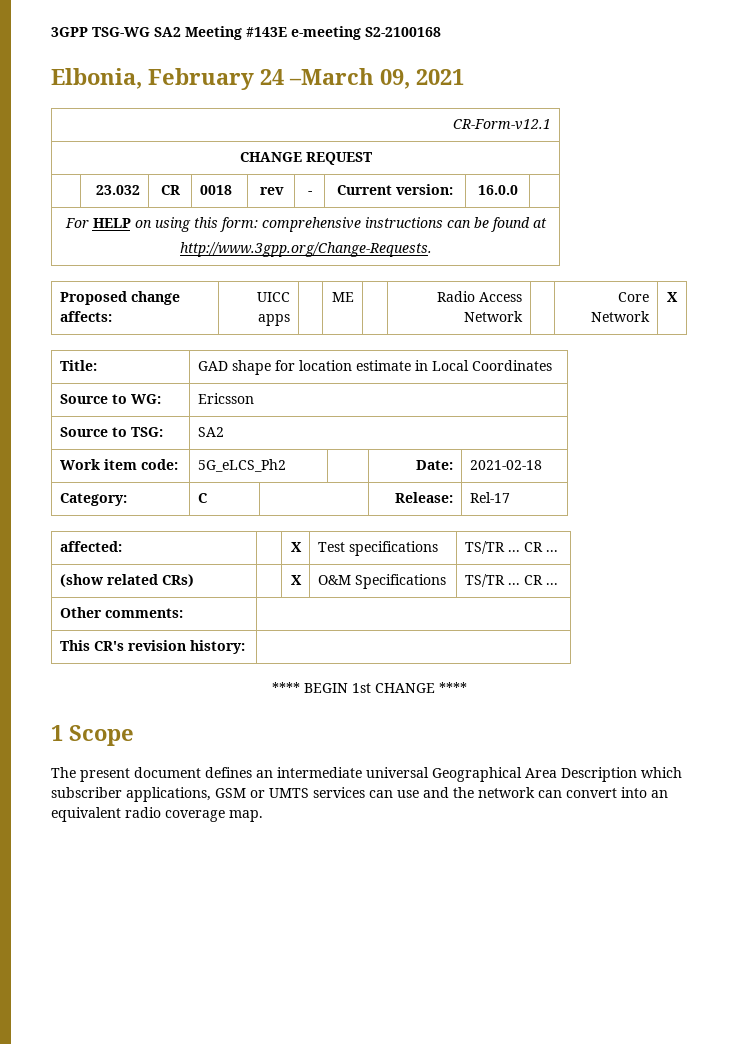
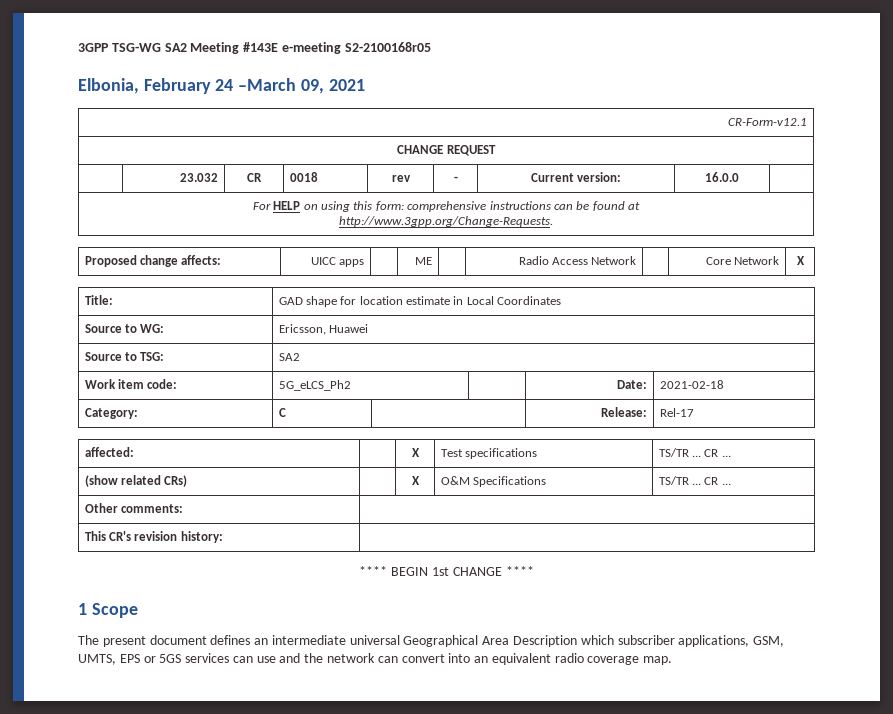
- 3GPP TSG-WG SA2 Meeting #143E e-meeting S2-2100168
+ 3GPP TSG-WG SA2 Meeting #143E e-meeting S2-2100168r05
- Source to WG: | Ericsson
+ Source to WG: | Ericsson, Huawei
- The present document defines an intermediate universal Geographical Area Description which subscriber applications, GSM or UMTS services can use and the network can convert into an equivalent radio coverage map.
+ The present document defines an intermediate universal Geographical Area Description which subscriber applications, GSM, UMTS, EPS or 5GS services can use and the network can convert into an equivalent radio coverage map.

